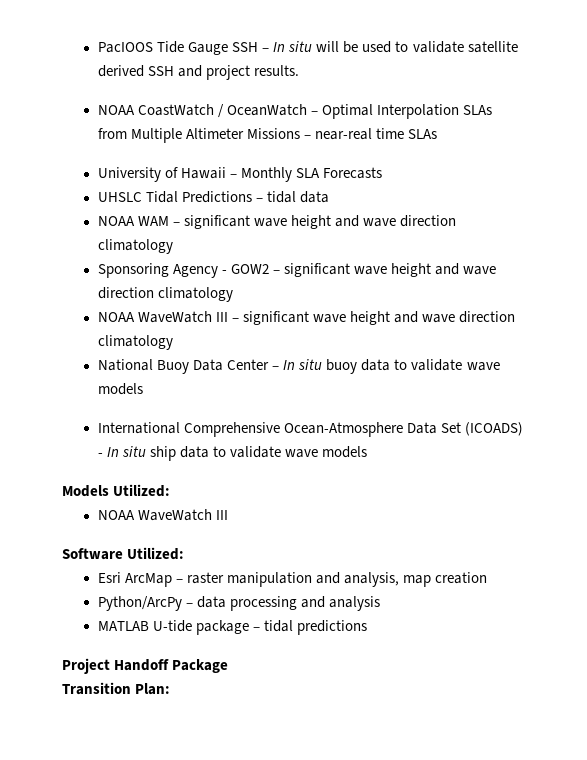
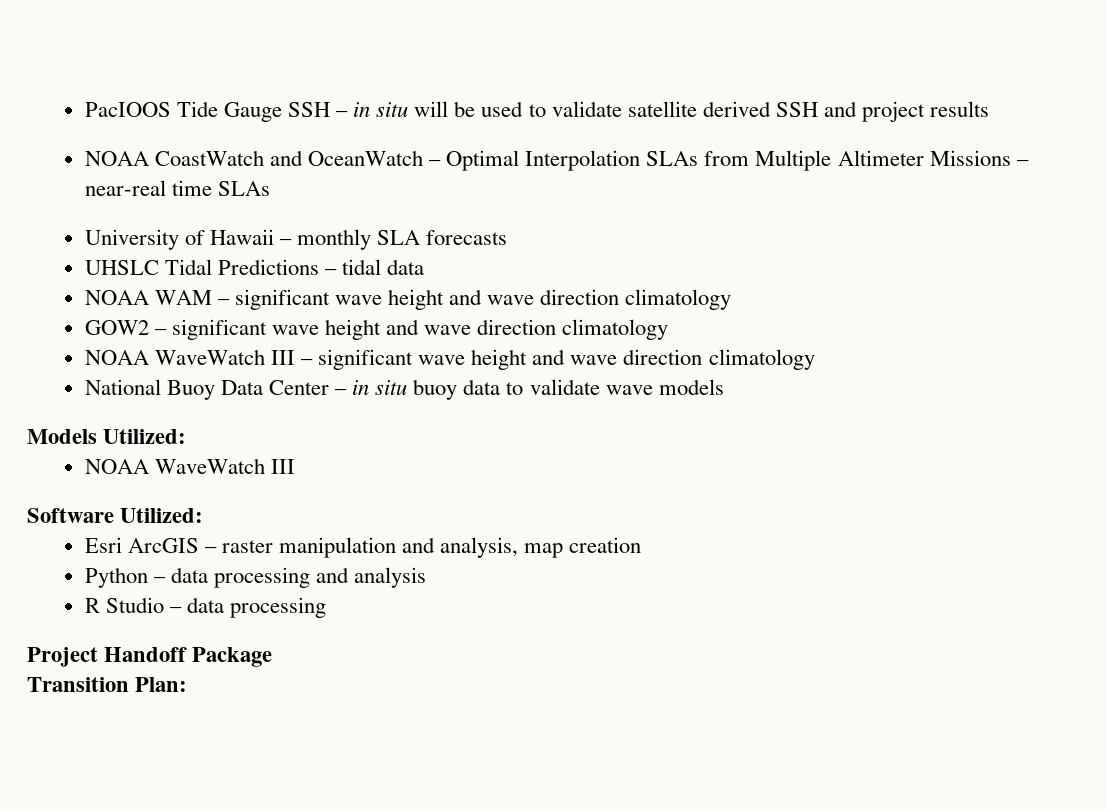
- PacIOOS Tide Gauge SSH – In situ will be used to validate satellite derived SSH and project results.
+ PacIOOS Tide Gauge SSH – in situ will be used to validate satellite derived SSH and project results
- NOAA CoastWatch / OceanWatch – Optimal Interpolation SLAs from Multiple Altimeter Missions – near-real time SLAs
+ NOAA CoastWatch and OceanWatch – Optimal Interpolation SLAs from Multiple Altimeter Missions – near-real time SLAs
- University of Hawaii – Monthly SLA Forecasts
+ University of Hawaii – monthly SLA forecasts
- Sponsoring Agency - GOW2 – significant wave height and wave direction climatology
+ GOW2 – significant wave height and wave direction climatology
- National Buoy Data Center – In situ buoy data to validate wave models
+ National Buoy Data Center – in situ buoy data to validate wave models
- International Comprehensive Ocean-Atmosphere Data Set (ICOADS) - In situ ship data to validate wave models
- Esri ArcMap – raster manipulation and analysis, map creation
+ Esri ArcGIS – raster manipulation and analysis, map creation
- Python/ArcPy – data processing and analysis
+ Python – data processing and analysis
- MATLAB U-tide package – tidal predictions
+ R Studio – data processing

